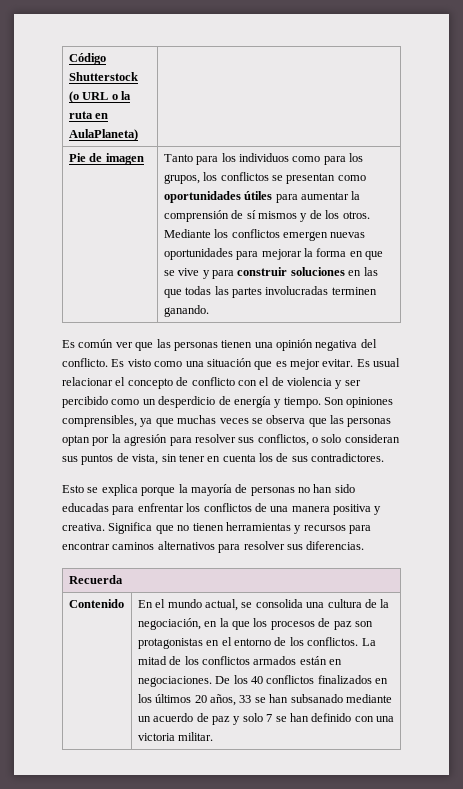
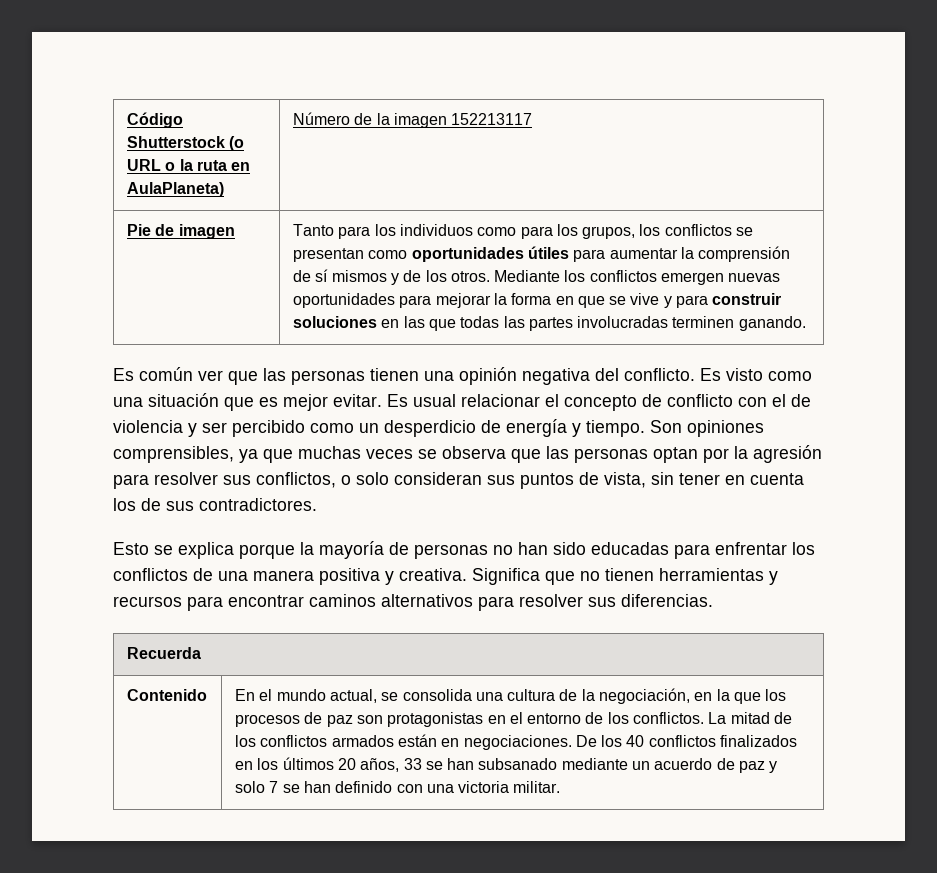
- Código Shutterstock (o URL o la ruta en AulaPlaneta) |
+ Código Shutterstock (o URL o la ruta en AulaPlaneta) | Número de la imagen 152213117

